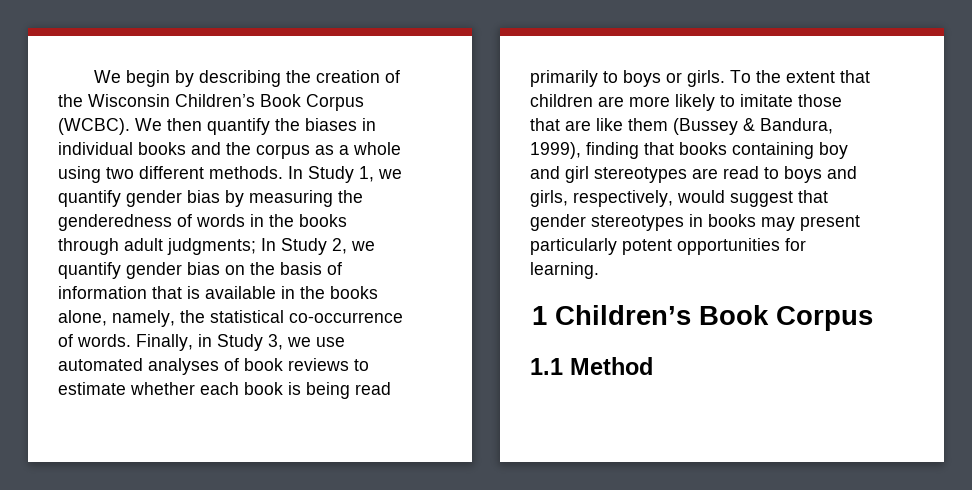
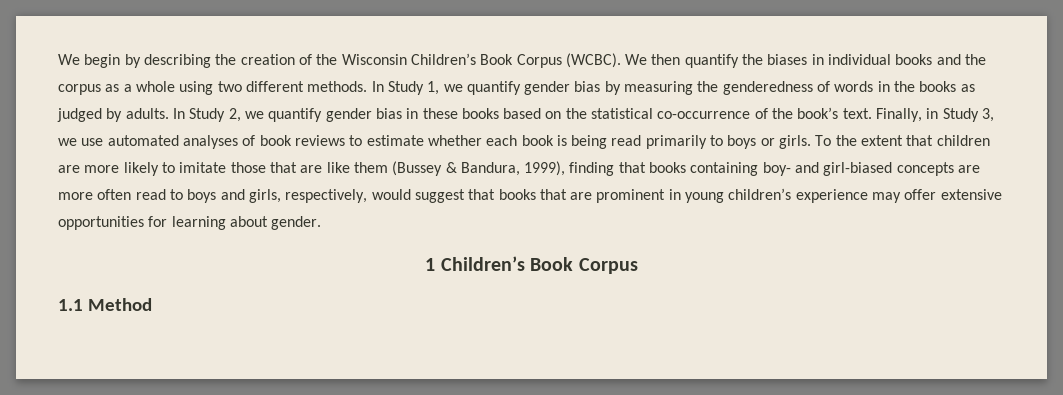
- In Study 1, we quantify gender bias by measuring the genderedness of words in the books through adult judgments; In Study 2, we quantify gender bias on the basis of information that is available in the books alone, namely, the statistical co-occurrence of words.
+ In Study 1, we quantify gender bias by measuring the genderedness of words in the books as judged by adults. In Study 2, we quantify gender bias in these books based on the statistical co-occurrence of the book’s text.
- To the extent that children are more likely to imitate those that are like them (Bussey & Bandura, 1999), finding that books containing boy and girl stereotypes are read to boys and girls, respectively, would suggest that gender stereotypes in books may present particularly potent opportunities for learning.
+ To the extent that children are more likely to imitate those that are like them (Bussey & Bandura, 1999), finding that books containing boy- and girl-biased concepts are more often read to boys and girls, respectively, would suggest that books that are prominent in young children’s experience may offer extensive opportunities for learning about gender.

